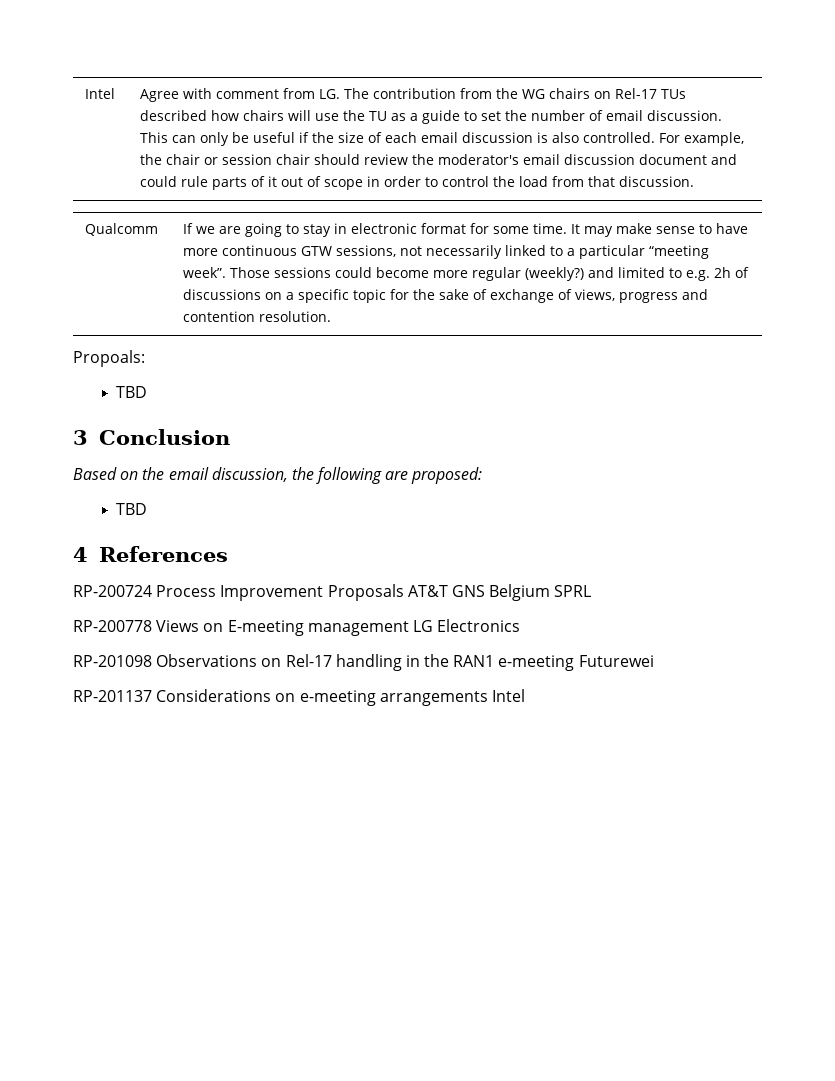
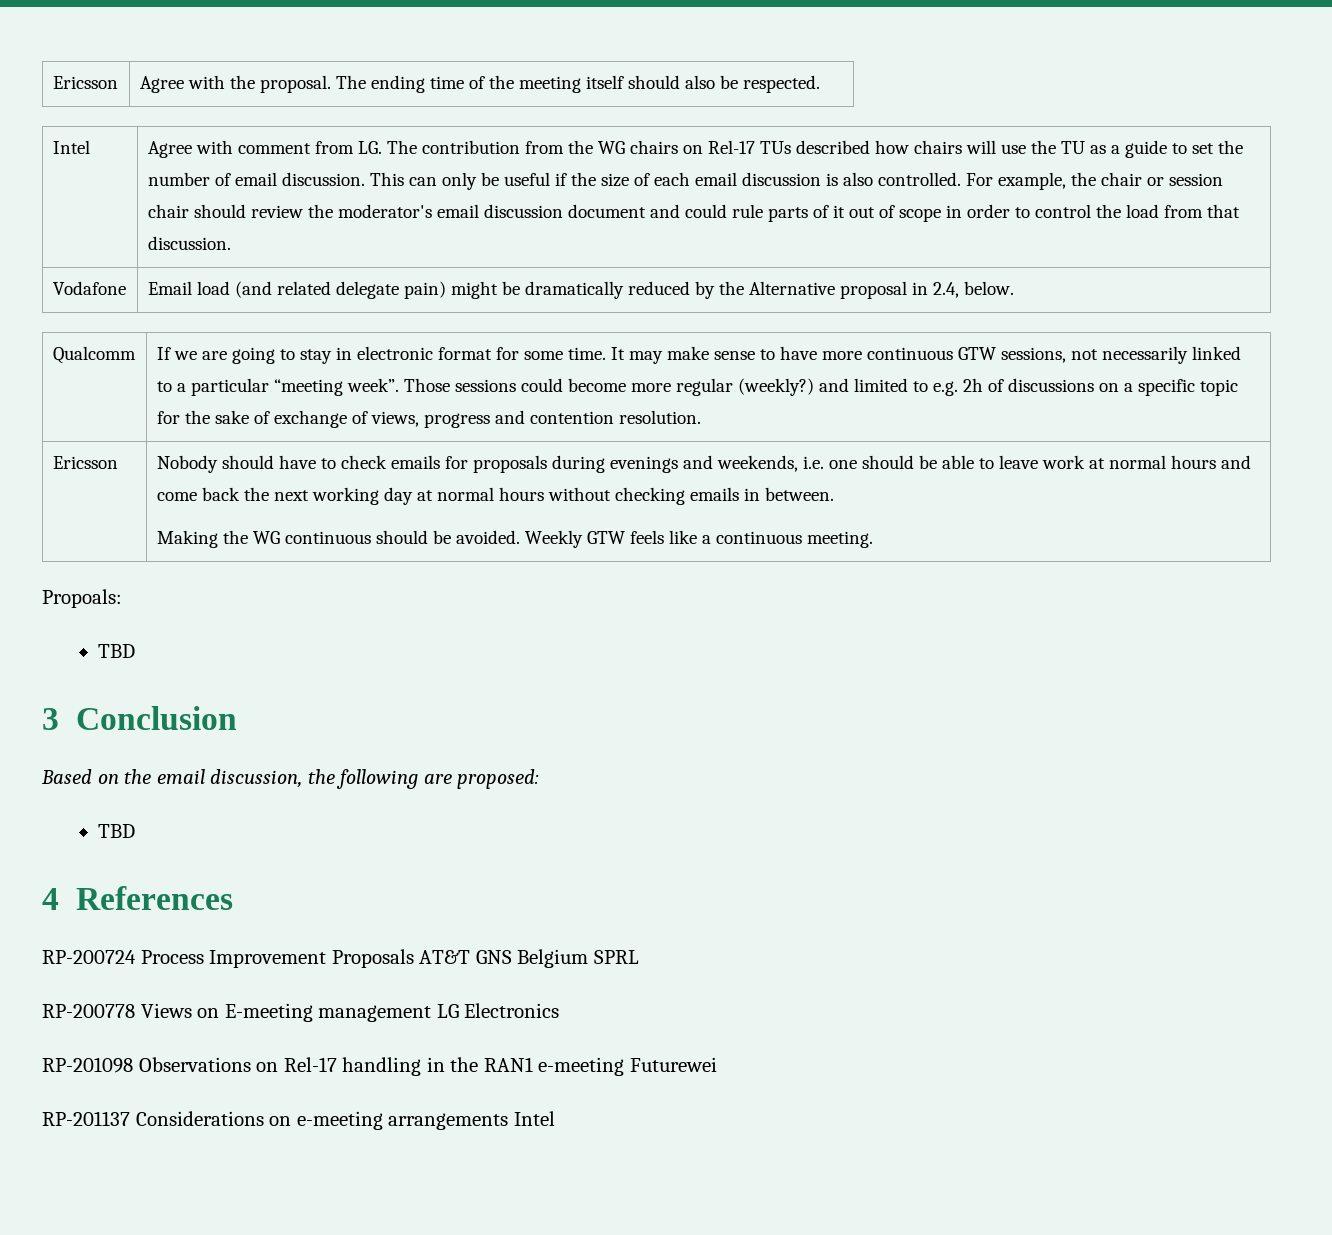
+ Ericsson | Agree with the proposal. The ending time of the meeting itself should also be respected.
+ Vodafone | Email load (and related delegate pain) might be dramatically reduced by the Alternative proposal in 2.4, below.
+ Ericsson | Nobody should have to check emails for proposals during evenings and weekends, i.e. one should be able to leave work at normal hours and come back the next working day at normal hours without checking emails in between.
+ Making the WG continuous should be avoided. Weekly GTW feels like a continuous meeting.

